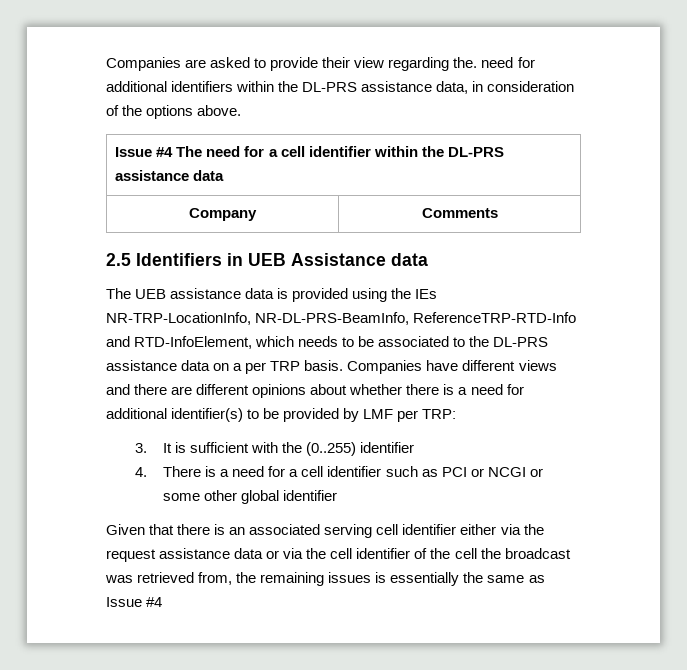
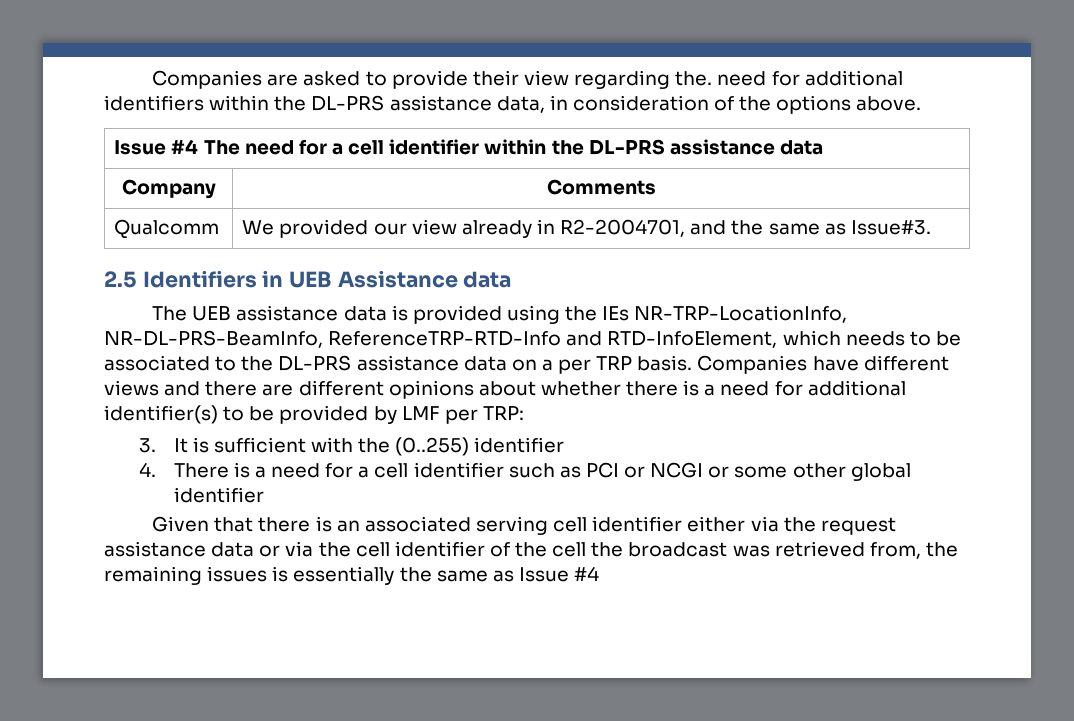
+ Qualcomm | We provided our view already in R2-2004701, and the same as Issue#3.

